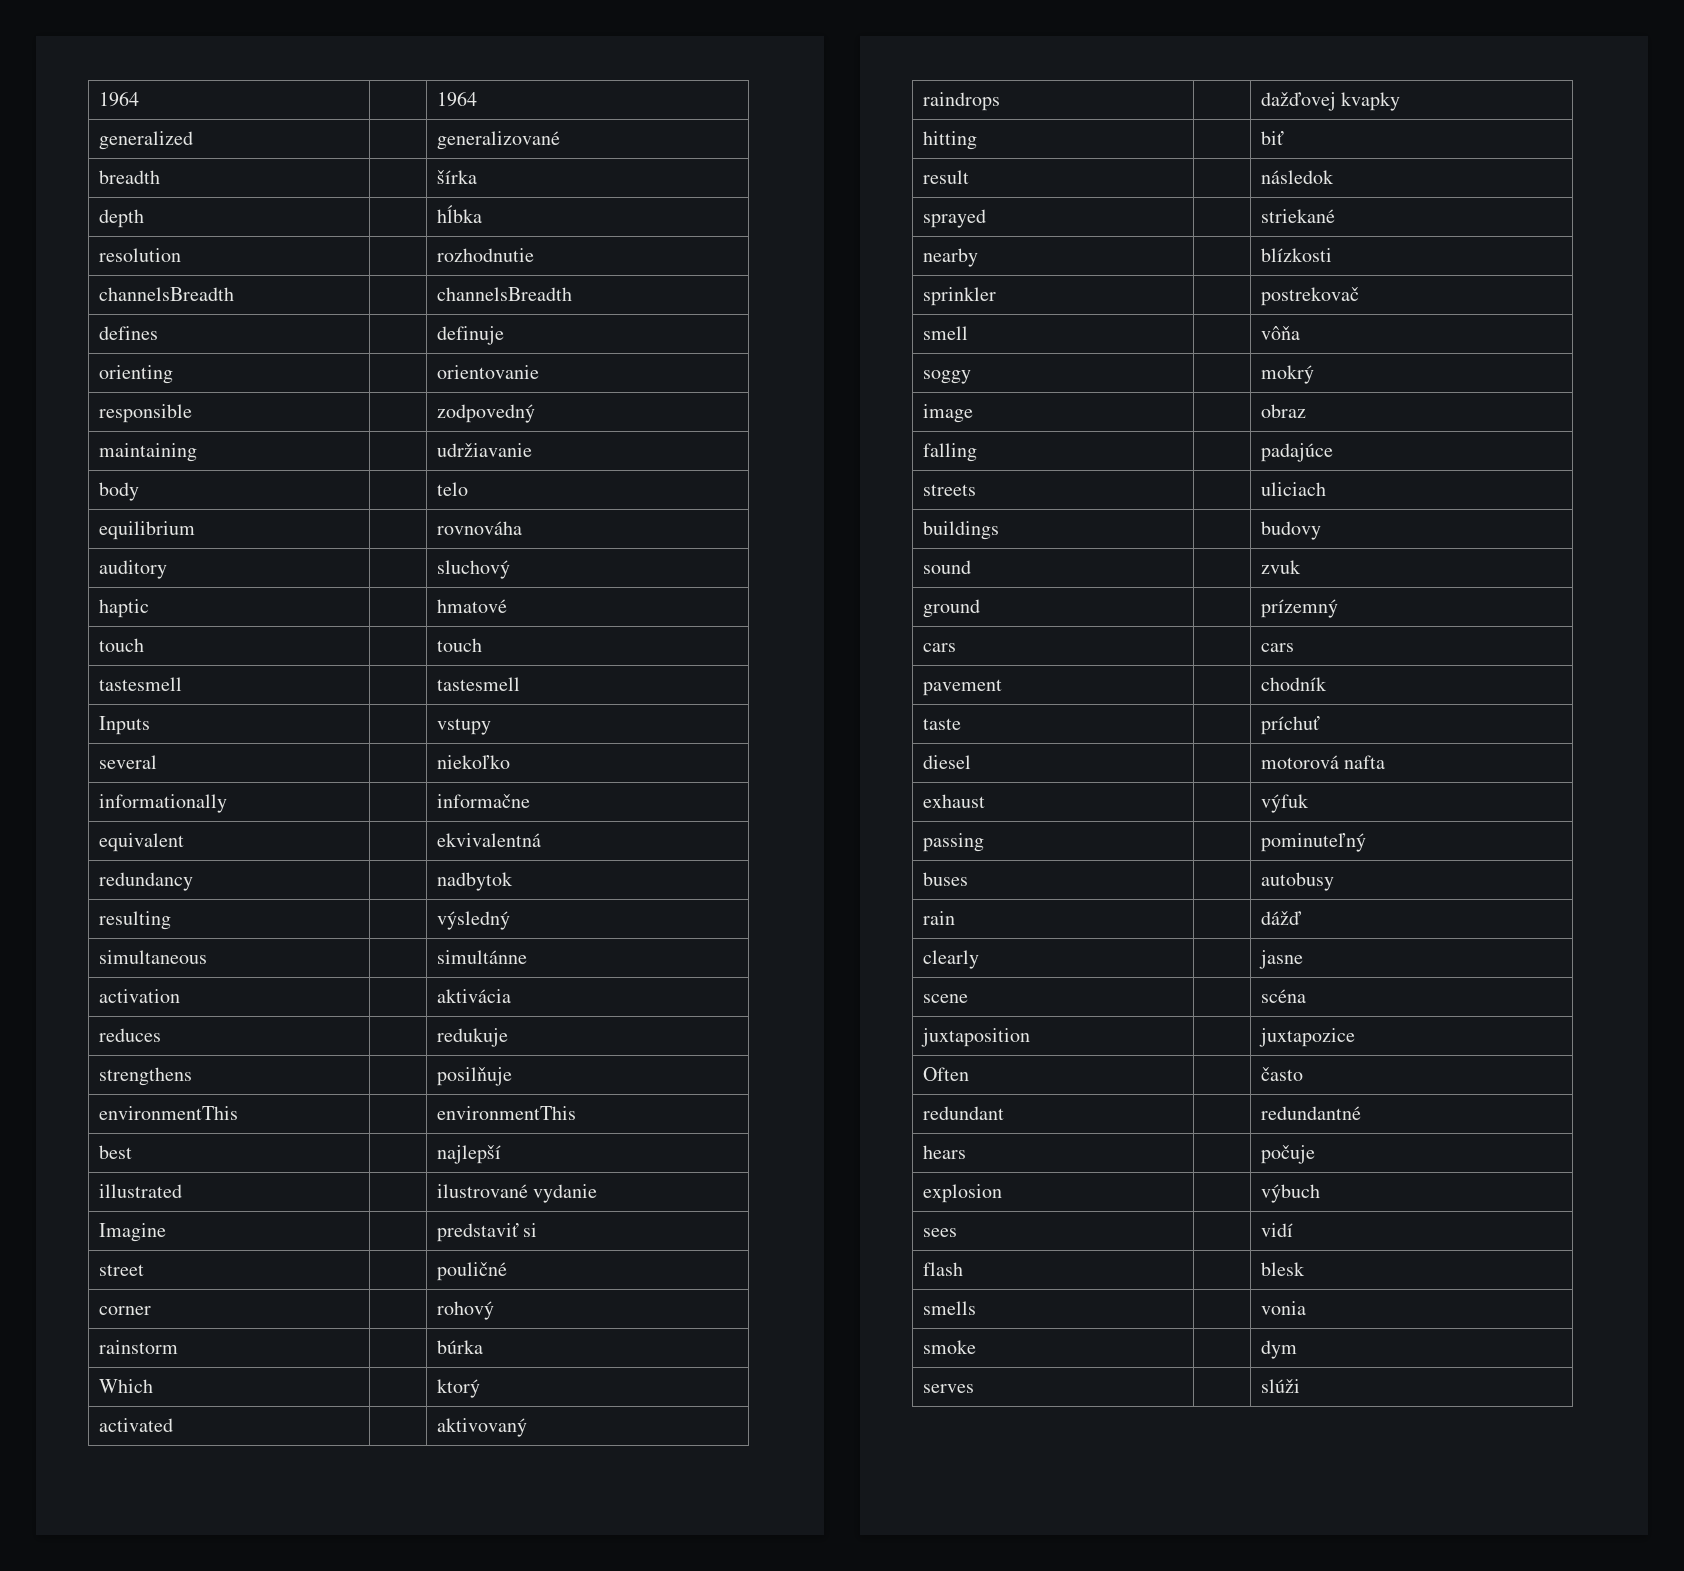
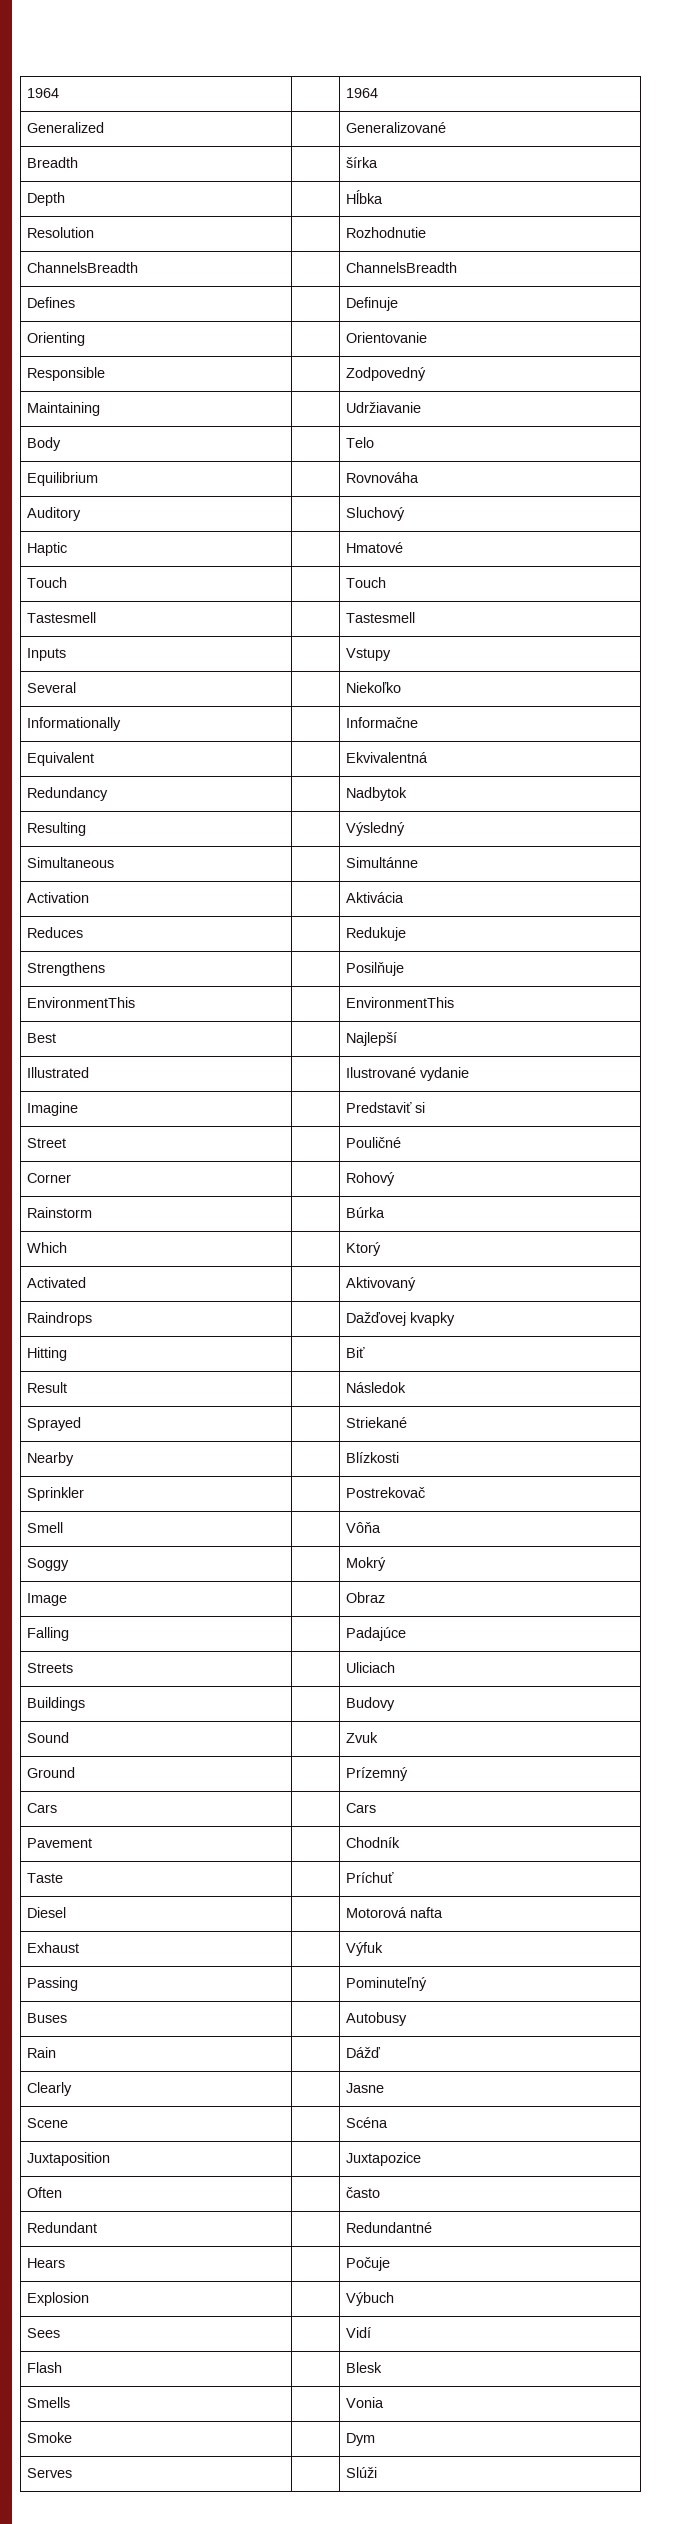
- generalized | | generalizované
- breadth | | šírka
- depth | | hĺbka
- resolution | | rozhodnutie
- channelsBreadth | | channelsBreadth
- defines | | definuje
- orienting | | orientovanie
- responsible | | zodpovedný
- maintaining | | udržiavanie
- body | | telo
- equilibrium | | rovnováha
- auditory | | sluchový
- haptic | | hmatové
- touch | | touch
- tastesmell | | tastesmell
- Inputs | | vstupy
- several | | niekoľko
- informationally | | informačne
- equivalent | | ekvivalentná
- redundancy | | nadbytok
- resulting | | výsledný
- simultaneous | | simultánne
- activation | | aktivácia
- reduces | | redukuje
- strengthens | | posilňuje
- environmentThis | | environmentThis
- best | | najlepší
- illustrated | | ilustrované vydanie
+ Generalized | | Generalizované
+ Breadth | | šírka
+ Depth | | Hĺbka
+ Resolution | | Rozhodnutie
+ ChannelsBreadth | | ChannelsBreadth
+ Defines | | Definuje
+ Orienting | | Orientovanie
+ Responsible | | Zodpovedný
+ Maintaining | | Udržiavanie
+ Body | | Telo
+ Equilibrium | | Rovnováha
+ Auditory | | Sluchový
+ Haptic | | Hmatové
+ Touch | | Touch
+ Tastesmell | | Tastesmell
+ Inputs | | Vstupy
+ Several | | Niekoľko
+ Informationally | | Informačne
+ Equivalent | | Ekvivalentná
+ Redundancy | | Nadbytok
+ Resulting | | Výsledný
+ Simultaneous | | Simultánne
+ Activation | | Aktivácia
+ Reduces | | Redukuje
+ Strengthens | | Posilňuje
+ EnvironmentThis | | EnvironmentThis
+ Best | | Najlepší
+ Illustrated | | Ilustrované vydanie
- Imagine | | predstaviť si
+ Imagine | | Predstaviť si
- street | | pouličné
- corner | | rohový
- rainstorm | | búrka
- Which | | ktorý
- activated | | aktivovaný
- raindrops | | dažďovej kvapky
- hitting | | biť
- result | | následok
- sprayed | | striekané
- nearby | | blízkosti
- sprinkler | | postrekovač
- smell | | vôňa
- soggy | | mokrý
- image | | obraz
- falling | | padajúce
- streets | | uliciach
- buildings | | budovy
- sound | | zvuk
- ground | | prízemný
- cars | | cars
- pavement | | chodník
- taste | | príchuť
- diesel | | motorová nafta
- exhaust | | výfuk
- passing | | pominuteľný
- buses | | autobusy
- rain | | dážď
- clearly | | jasne
- scene | | scéna
- juxtaposition | | juxtapozice
+ Street | | Pouličné
+ Corner | | Rohový
+ Rainstorm | | Búrka
+ Which | | Ktorý
+ Activated | | Aktivovaný
+ Raindrops | | Dažďovej kvapky
+ Hitting | | Biť
+ Result | | Následok
+ Sprayed | | Striekané
+ Nearby | | Blízkosti
+ Sprinkler | | Postrekovač
+ Smell | | Vôňa
+ Soggy | | Mokrý
+ Image | | Obraz
+ Falling | | Padajúce
+ Streets | | Uliciach
+ Buildings | | Budovy
+ Sound | | Zvuk
+ Ground | | Prízemný
+ Cars | | Cars
+ Pavement | | Chodník
+ Taste | | Príchuť
+ Diesel | | Motorová nafta
+ Exhaust | | Výfuk
+ Passing | | Pominuteľný
+ Buses | | Autobusy
+ Rain | | Dážď
+ Clearly | | Jasne
+ Scene | | Scéna
+ Juxtaposition | | Juxtapozice
  Often | | často
- redundant | | redundantné
- hears | | počuje
- explosion | | výbuch
- sees | | vidí
- flash | | blesk
- smells | | vonia
- smoke | | dym
- serves | | slúži
+ Redundant | | Redundantné
+ Hears | | Počuje
+ Explosion | | Výbuch
+ Sees | | Vidí
+ Flash | | Blesk
+ Smells | | Vonia
+ Smoke | | Dym
+ Serves | | Slúži

